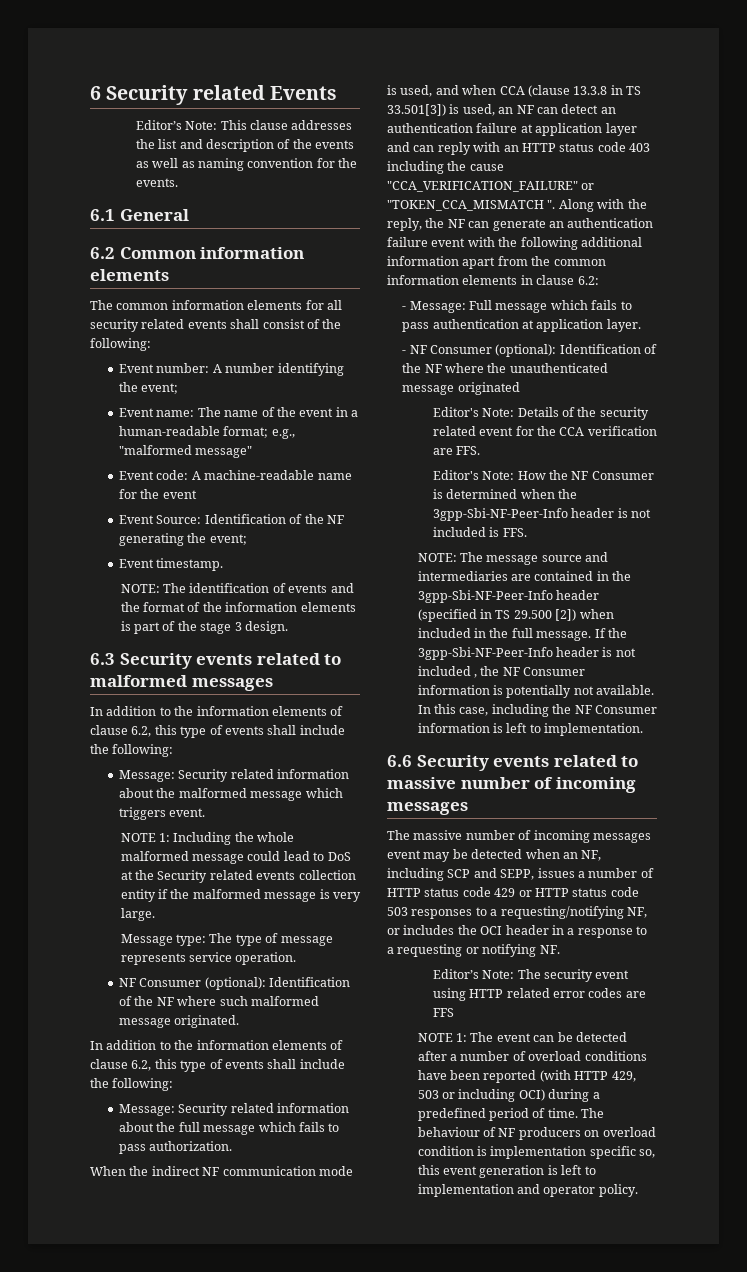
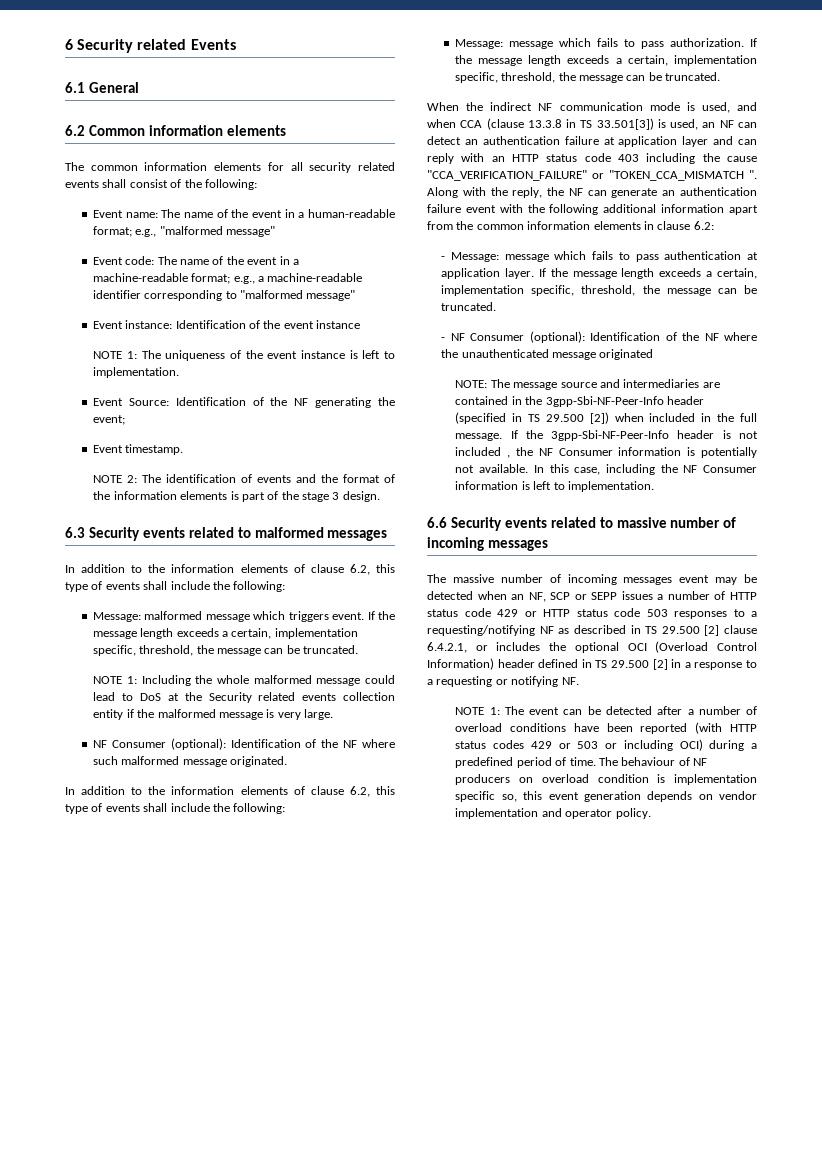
- Editor’s Note: This clause addresses the list and description of the events as well as naming convention for the events.
- Event number: A number identifying the event;
- Event code: A machine-readable name for the event
+ Event code: The name of the event in a machine-readable format; e.g., a machine-readable identifier corresponding to "malformed message"
+ Event instance: Identification of the event instance
+ NOTE 1: The uniqueness of the event instance is left to implementation.
- NOTE: The identification of events and the format of the information elements is part of the stage 3 design.
+ NOTE 2: The identification of events and the format of the information elements is part of the stage 3 design.
- Message: Security related information about the malformed message which triggers event.
+ Message: malformed message which triggers event. If the message length exceeds a certain, implementation specific, threshold, the message can be truncated.
- Message type: The type of message represents service operation.
- Message: Security related information about the full message which fails to pass authorization.
+ Message: message which fails to pass authorization. If the message length exceeds a certain, implementation specific, threshold, the message can be truncated.
- - Message: Full message which fails to pass authentication at application layer.
+ - Message: message which fails to pass authentication at application layer. If the message length exceeds a certain, implementation specific, threshold, the message can be truncated.
- Editor's Note: Details of the security related event for the CCA verification are FFS.
- Editor's Note: How the NF Consumer is determined when the 3gpp-Sbi-NF-Peer-Info header is not included is FFS.
- The massive number of incoming messages event may be detected when an NF, including SCP and SEPP, issues a number of HTTP status code 429 or HTTP status code 503 responses to a requesting/notifying NF, or includes the OCI header in a response to a requesting or notifying NF.
+ The massive number of incoming messages event may be detected when an NF, SCP or SEPP issues a number of HTTP status code 429 or HTTP status code 503 responses to a requesting/notifying NF as described in TS 29.500 [2] clause 6.4.2.1, or includes the optional OCI (Overload Control Information) header defined in TS 29.500 [2] in a response to a requesting or notifying NF.
- Editor’s Note: The security event using HTTP related error codes are FFS
- NOTE 1: The event can be detected after a number of overload conditions have been reported (with HTTP 429, 503 or including OCI) during a predefined period of time.
+ NOTE 1: The event can be detected after a number of overload conditions have been reported (with HTTP status codes 429 or 503 or including OCI) during a predefined period of time.
- The behaviour of NF producers on overload condition is implementation specific so, this event generation is left to implementation and operator policy.
+ The behaviour of NF producers on overload condition is implementation specific so, this event generation depends on vendor implementation and operator policy.

